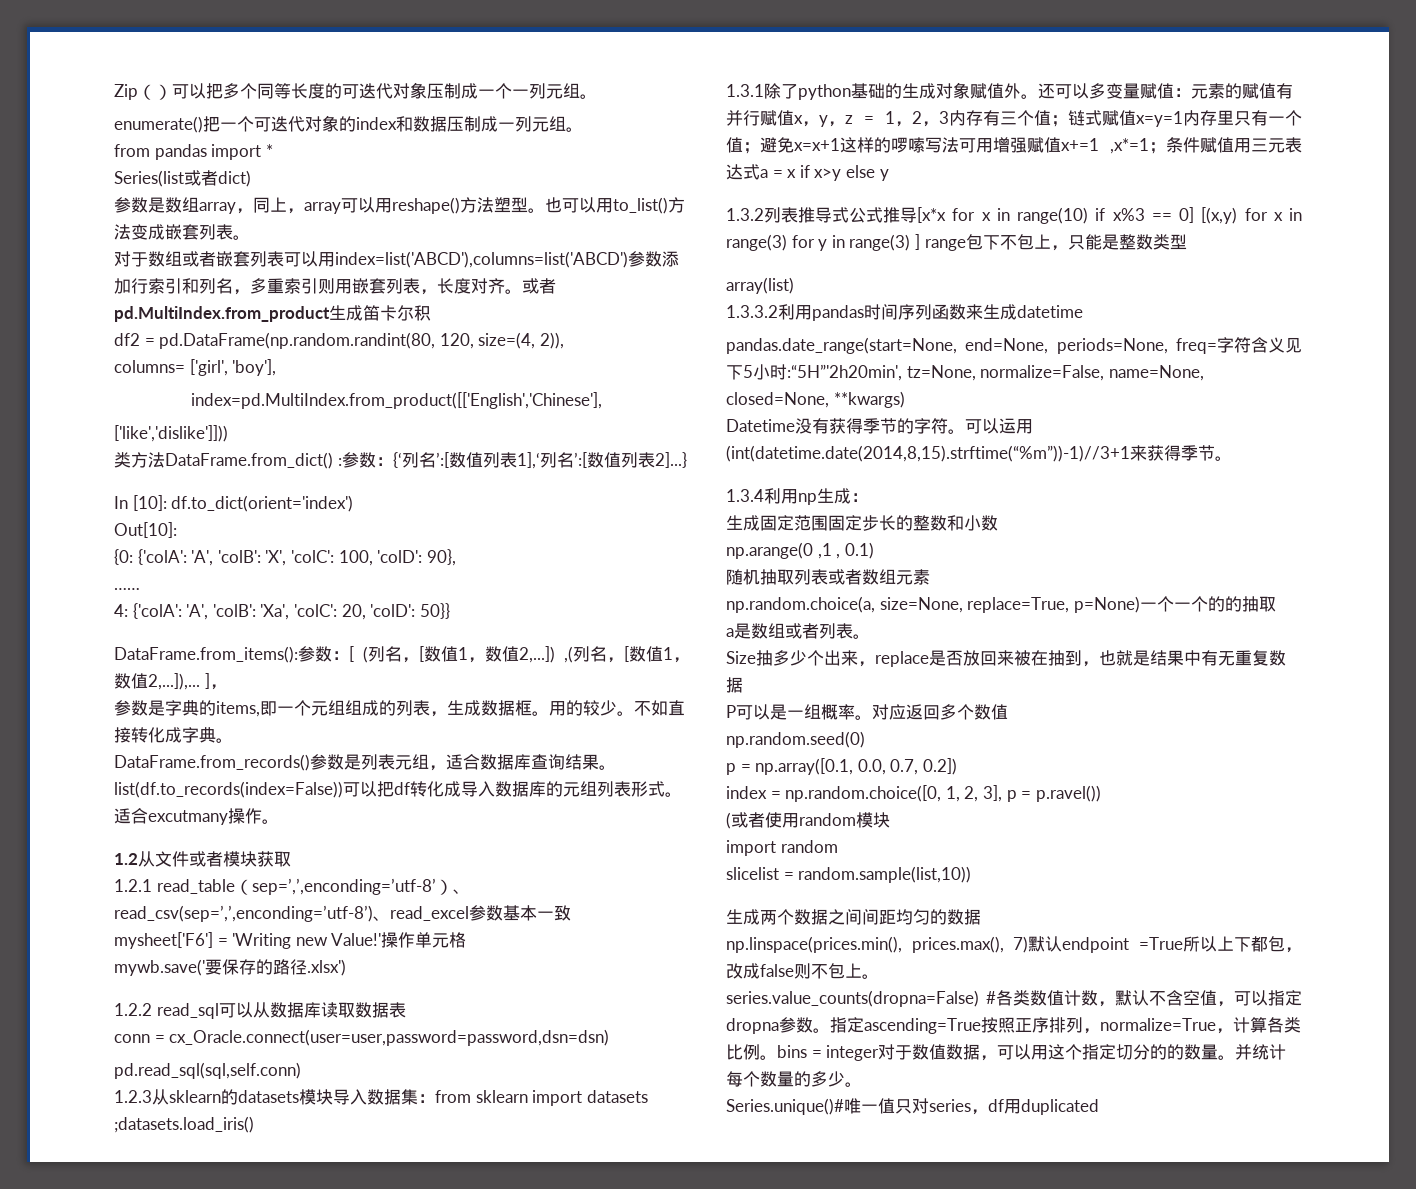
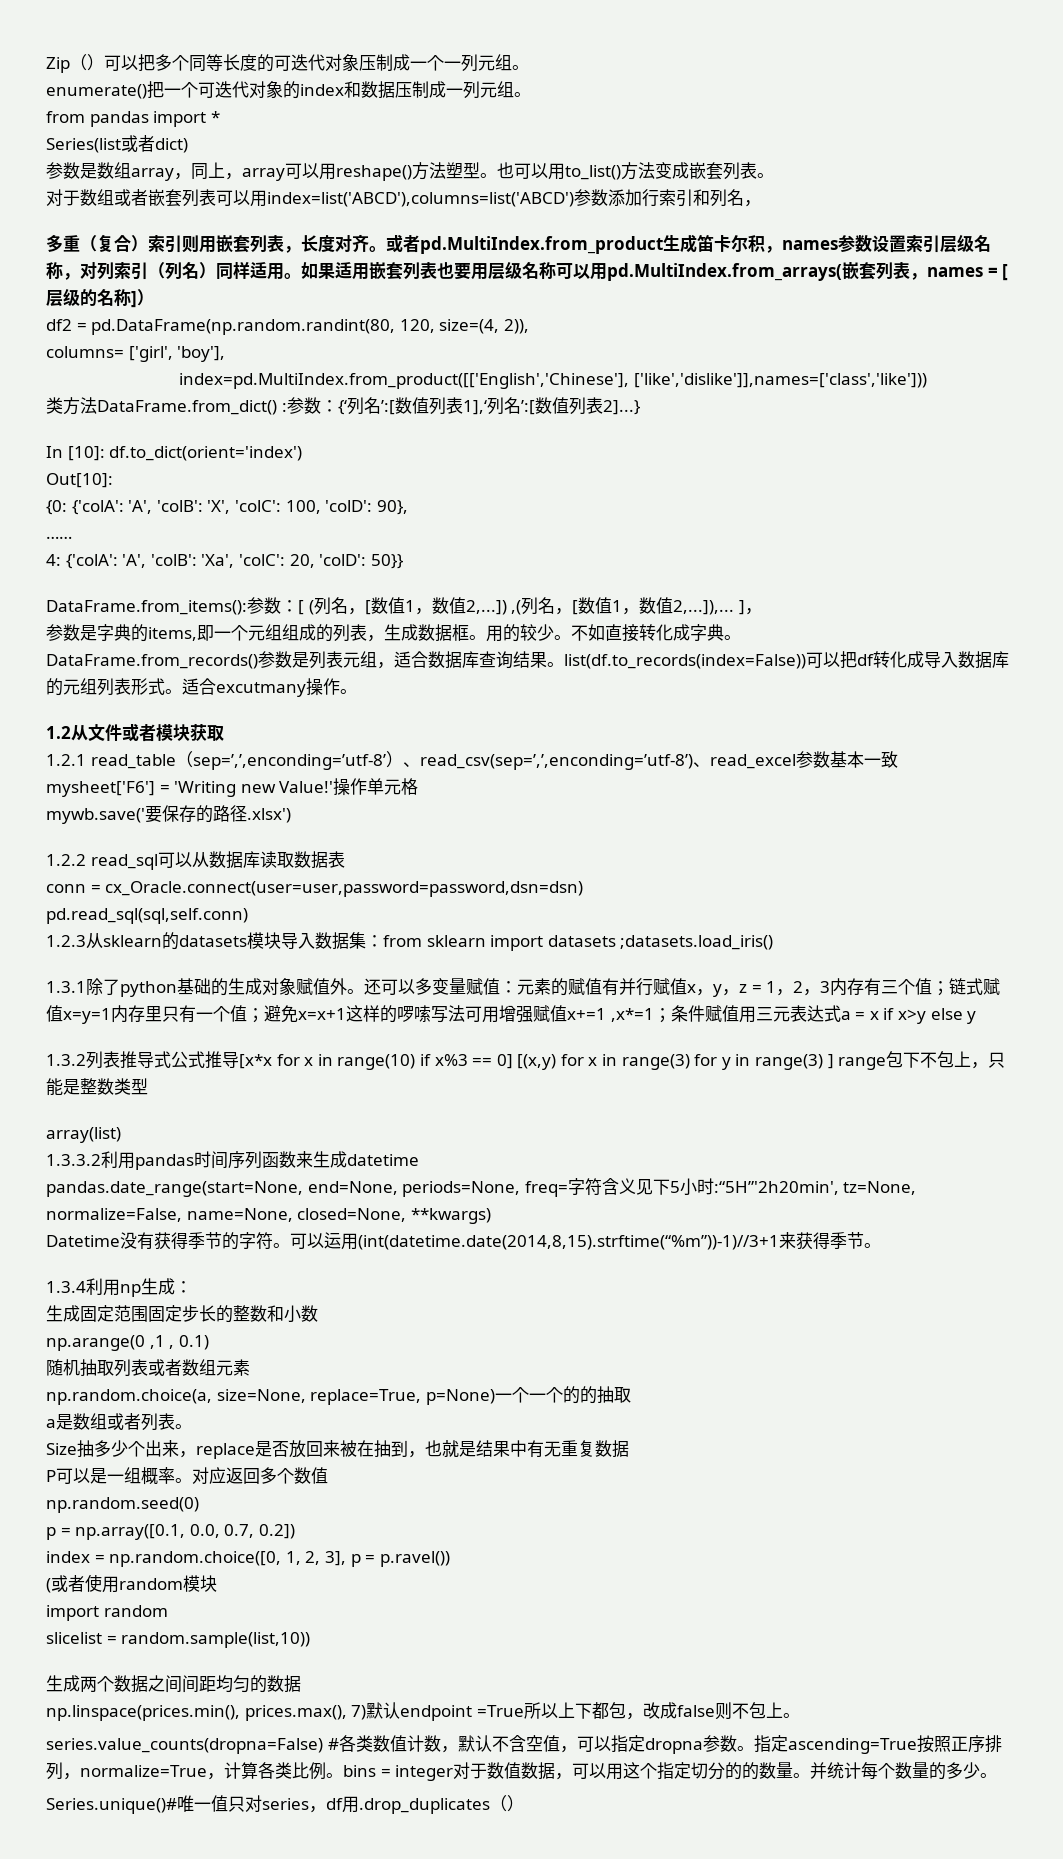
- 对于数组或者嵌套列表可以用index=list('ABCD'),columns=list('ABCD')参数添加行索引和列名，多重索引则用嵌套列表，长度对齐。
+ 对于数组或者嵌套列表可以用index=list('ABCD'),columns=list('ABCD')参数添加行索引和列名，
+ 多重（复合）索引则用嵌套列表，长度对齐。
- 或者pd.MultiIndex.from_product生成笛卡尔积
+ 或者pd.MultiIndex.from_product生成笛卡尔积，names参数设置索引层级名称，对列索引（列名）同样适用。如果适用嵌套列表也要用层级名称可以用pd.MultiIndex.from_arrays(嵌套列表，names = [层级的名称]）
- index=pd.MultiIndex.from_product([['English','Chinese'],
- ['like','dislike']]))
+ index=pd.MultiIndex.from_product([['English','Chinese'], ['like','dislike']],names=['class','like']))
- Series.unique()#唯一值只对series，df用duplicated
+ Series.unique()#唯一值只对series，df用.drop_duplicates（）

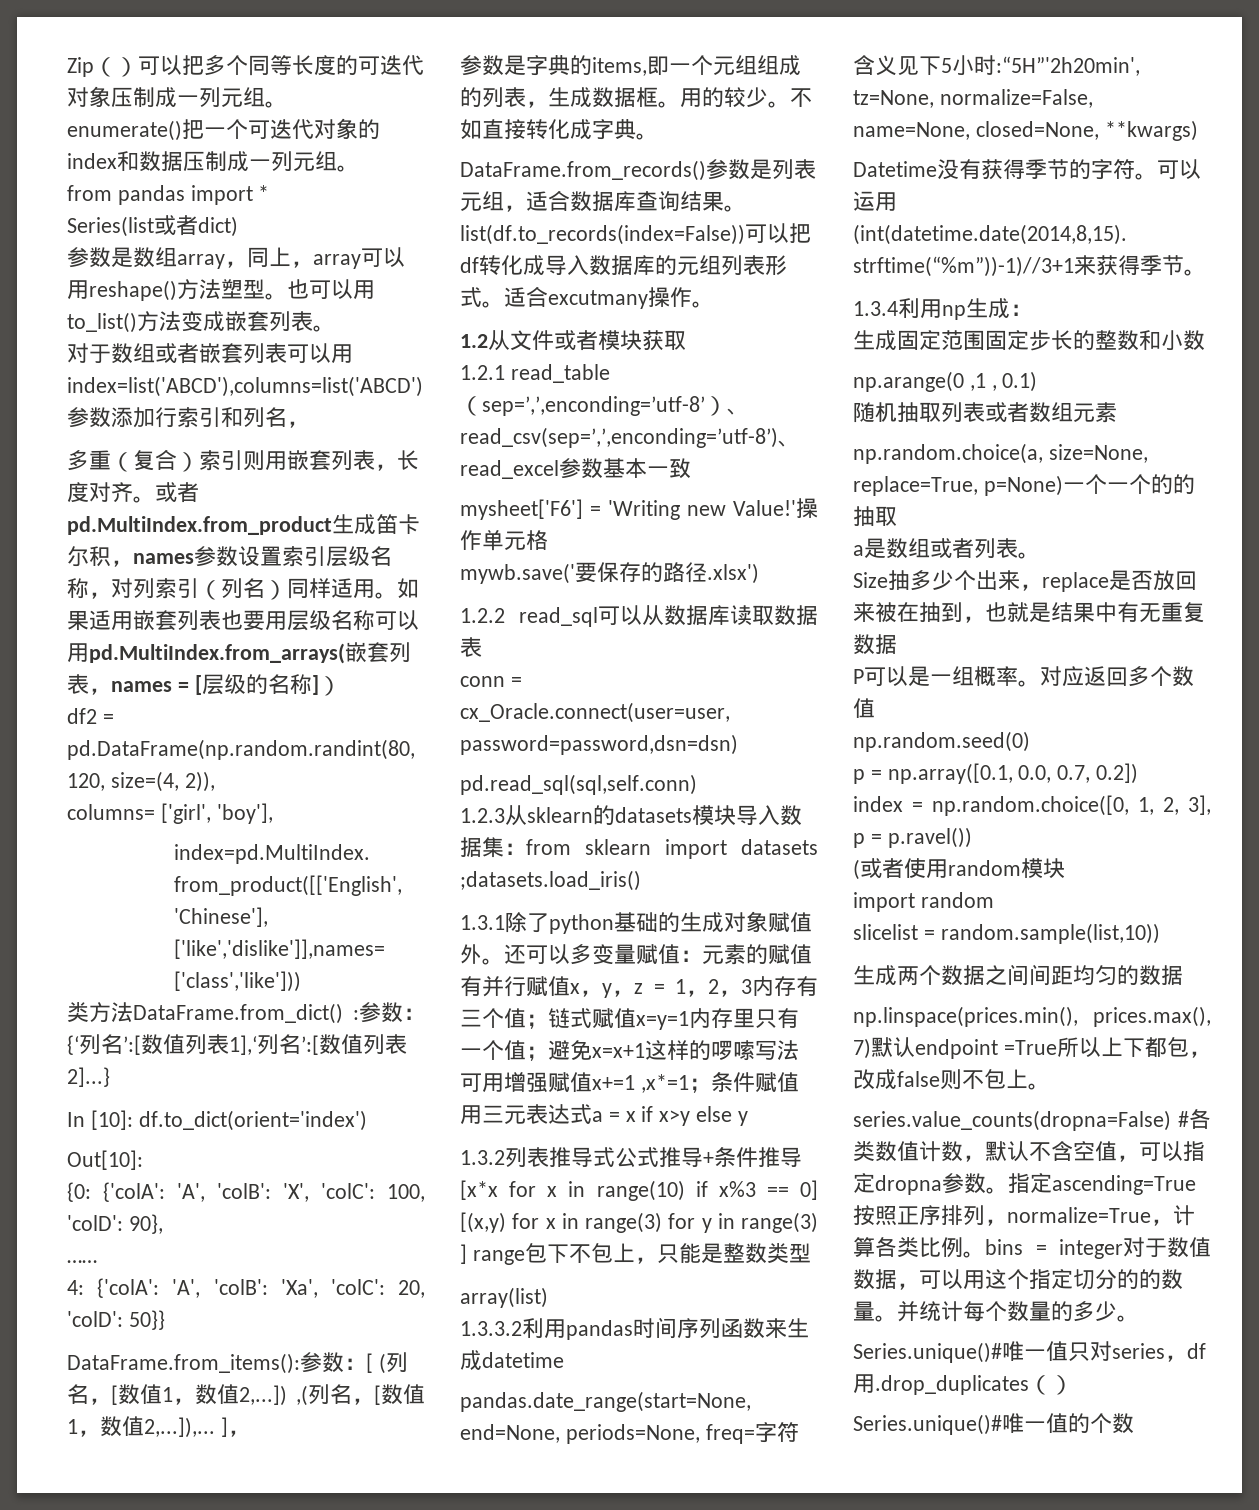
- Zip（）可以把多个同等长度的可迭代对象压制成一个一列元组。
+ Zip（）可以把多个同等长度的可迭代对象压制成一列元组。
- 1.3.2列表推导式公式推导[x*x for x in range(10) if x%3 == 0] [(x,y) for x in range(3) for y in range(3) ] range包下不包上，只能是整数类型
+ 1.3.2列表推导式公式推导+条件推导[x*x for x in range(10) if x%3 == 0] [(x,y) for x in range(3) for y in range(3) ] range包下不包上，只能是整数类型
+ Series.unique()#唯一值的个数

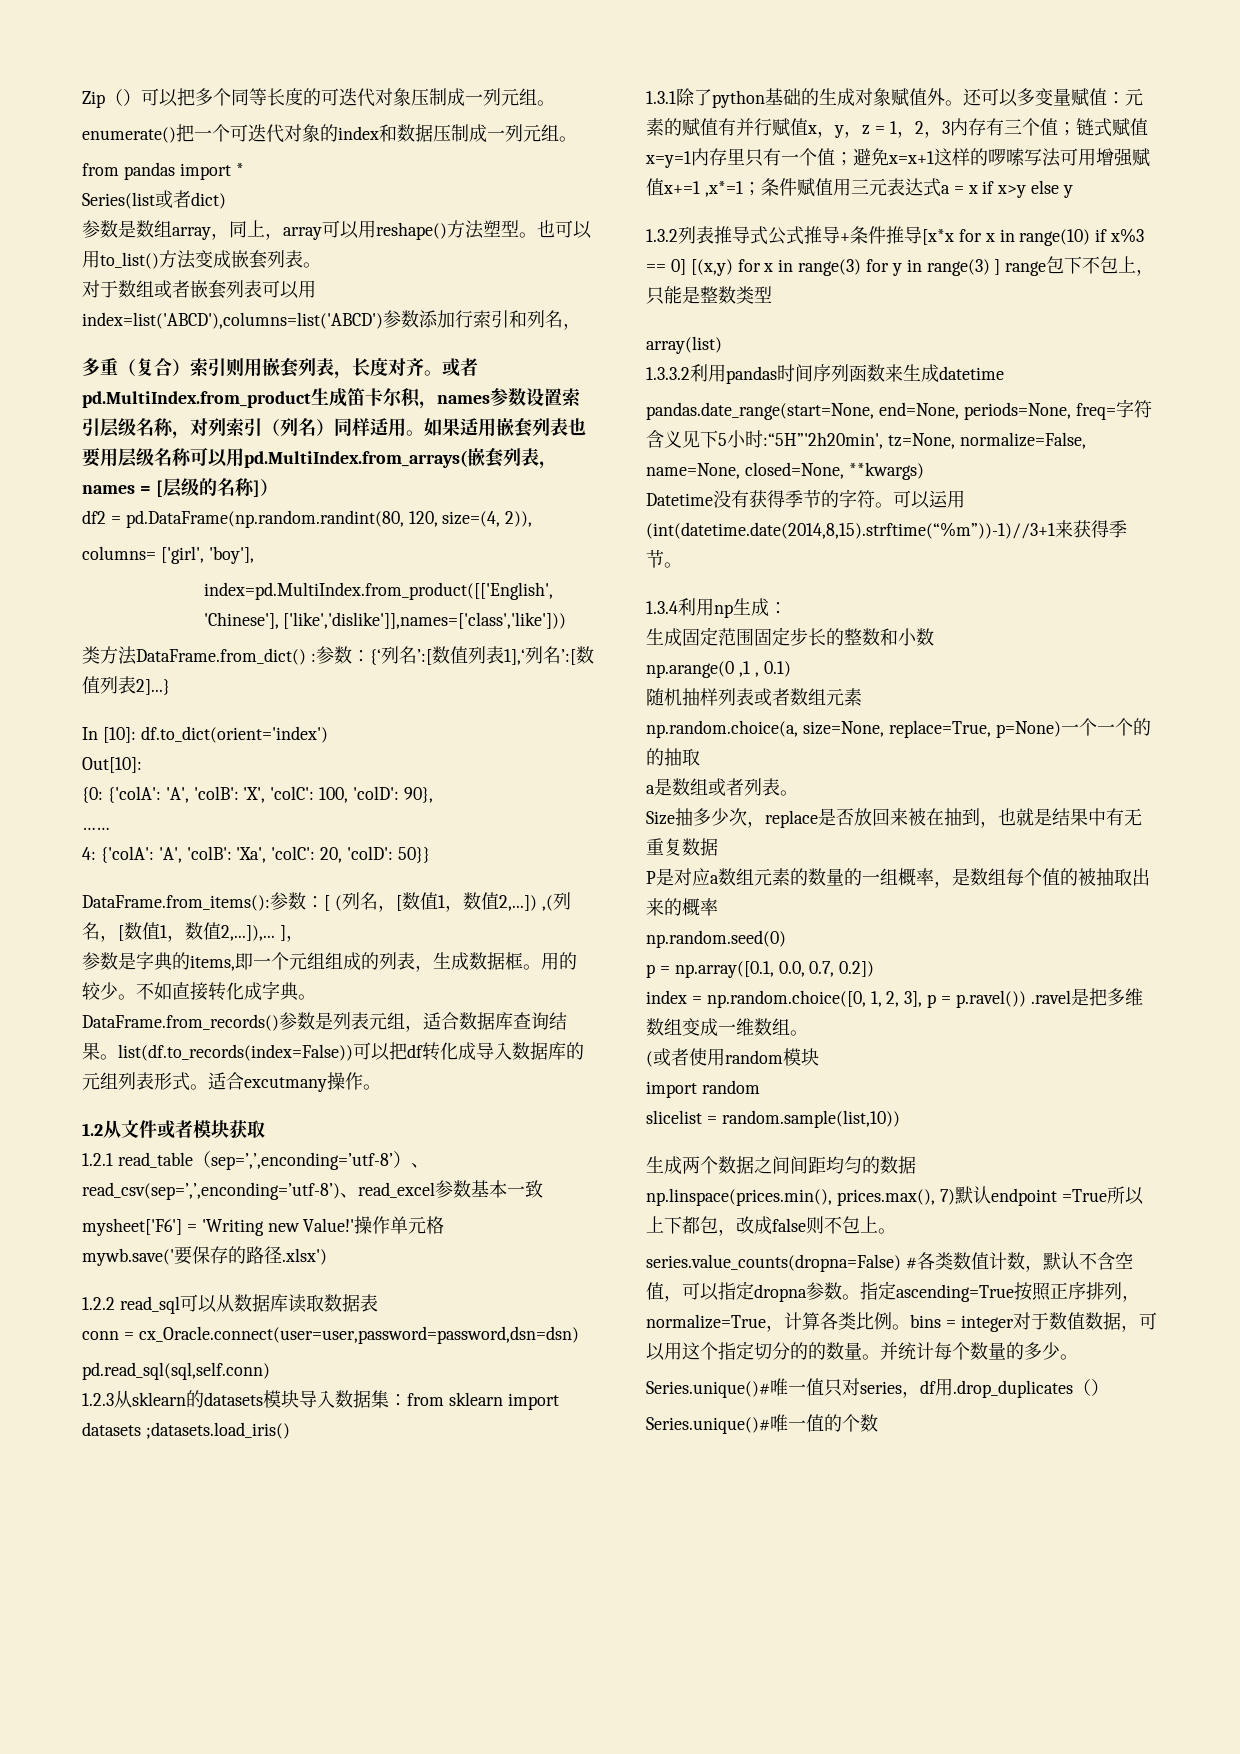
- 随机抽取列表或者数组元素
+ 随机抽样列表或者数组元素
- Size抽多少个出来，replace是否放回来被在抽到，也就是结果中有无重复数据
+ Size抽多少次，replace是否放回来被在抽到，也就是结果中有无重复数据
- P可以是一组概率。对应返回多个数值
+ P是对应a数组元素的数量的一组概率，是数组每个值的被抽取出来的概率
- index = np.random.choice([0, 1, 2, 3], p = p.ravel())
+ index = np.random.choice([0, 1, 2, 3], p = p.ravel()) .ravel是把多维数组变成一维数组。

